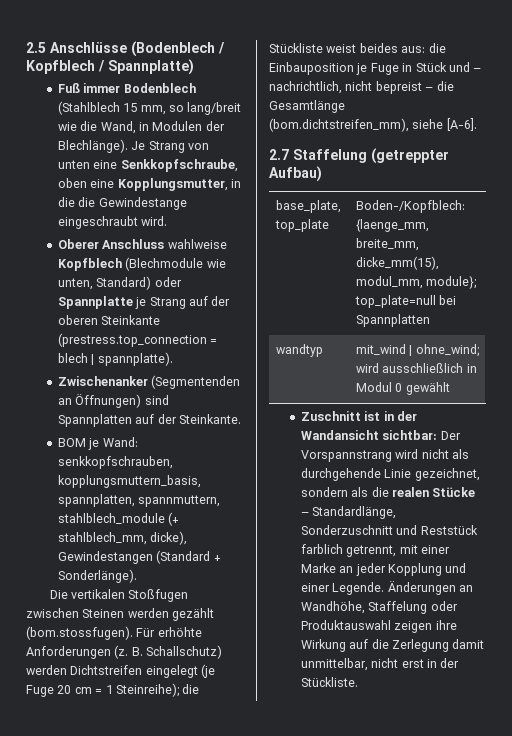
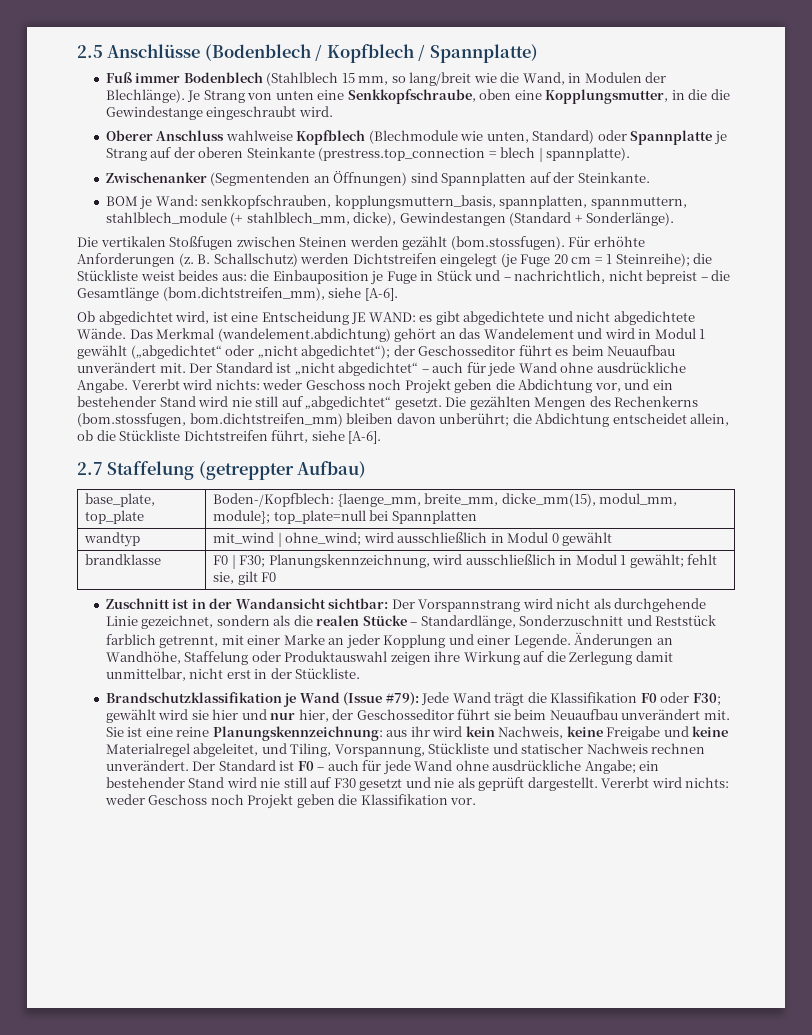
+ Ob abgedichtet wird, ist eine Entscheidung JE WAND: es gibt abgedichtete und nicht abgedichtete Wände. Das Merkmal (wandelement.abdichtung) gehört an das Wandelement und wird in Modul 1 gewählt („abgedichtet“ oder „nicht abgedichtet“); der Geschosseditor führt es beim Neuaufbau unverändert mit. Der Standard ist „nicht abgedichtet“ – auch für jede Wand ohne ausdrückliche Angabe. Vererbt wird nichts: weder Geschoss noch Projekt geben die Abdichtung vor, und ein bestehender Stand wird nie still auf „abgedichtet“ gesetzt. Die gezählten Mengen des Rechenkerns (bom.stossfugen, bom.dichtstreifen_mm) bleiben davon unberührt; die Abdichtung entscheidet allein, ob die Stückliste Dichtstreifen führt, siehe [A-6].
+ brandklasse | F0 | F30; Planungskennzeichnung, wird ausschließlich in Modul 1 gewählt; fehlt sie, gilt F0
+ Brandschutzklassifikation je Wand (Issue #79): Jede Wand trägt die Klassifikation F0 oder F30; gewählt wird sie hier und nur hier, der Geschosseditor führt sie beim Neuaufbau unverändert mit. Sie ist eine reine Planungskennzeichnung: aus ihr wird kein Nachweis, keine Freigabe und keine Materialregel abgeleitet, und Tiling, Vorspannung, Stückliste und statischer Nachweis rechnen unverändert. Der Standard ist F0 – auch für jede Wand ohne ausdrückliche Angabe; ein bestehender Stand wird nie still auf F30 gesetzt und nie als geprüft dargestellt. Vererbt wird nichts: weder Geschoss noch Projekt geben die Klassifikation vor.

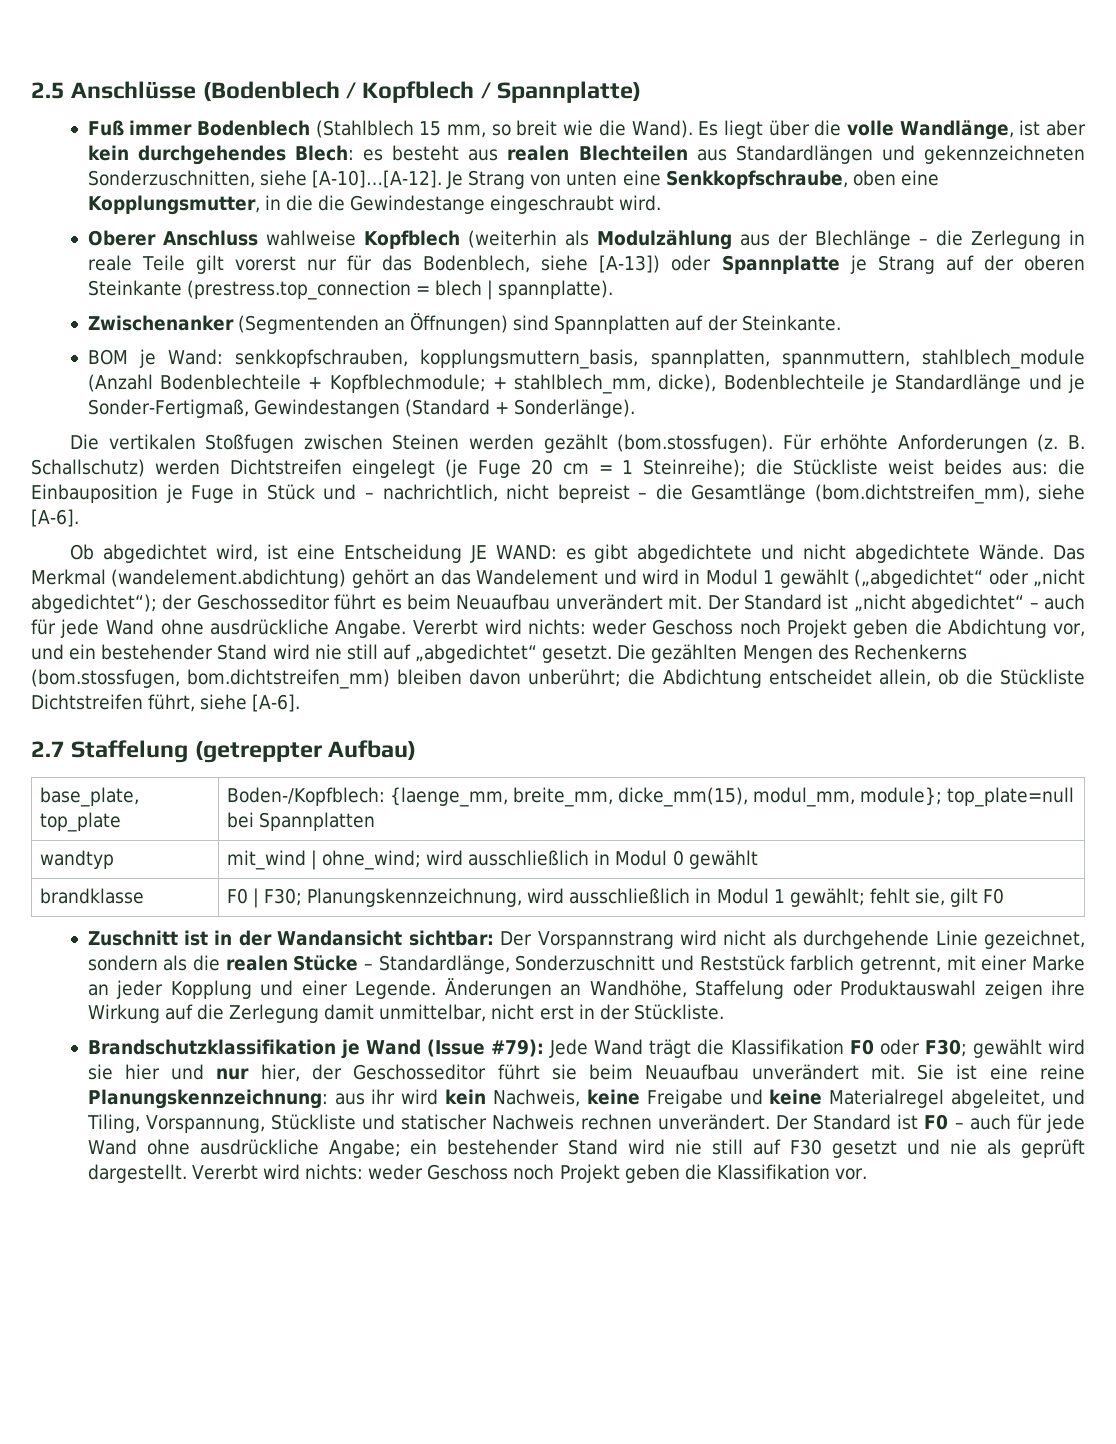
- Fuß immer Bodenblech (Stahlblech 15 mm, so lang/breit wie die Wand, in Modulen der Blechlänge).
+ Fuß immer Bodenblech (Stahlblech 15 mm, so breit wie die Wand). Es liegt über die volle Wandlänge, ist aber kein durchgehendes Blech: es besteht aus realen Blechteilen aus Standardlängen und gekennzeichneten Sonderzuschnitten, siehe [A-10]…[A-12].
- Oberer Anschluss wahlweise Kopfblech (Blechmodule wie unten, Standard) oder Spannplatte je Strang auf der oberen Steinkante (prestress.top_connection = blech | spannplatte).
+ Oberer Anschluss wahlweise Kopfblech (weiterhin als Modulzählung aus der Blechlänge – die Zerlegung in reale Teile gilt vorerst nur für das Bodenblech, siehe [A-13]) oder Spannplatte je Strang auf der oberen Steinkante (prestress.top_connection = blech | spannplatte).
- BOM je Wand: senkkopfschrauben, kopplungsmuttern_basis, spannplatten, spannmuttern, stahlblech_module (+ stahlblech_mm, dicke), Gewindestangen (Standard + Sonderlänge).
+ BOM je Wand: senkkopfschrauben, kopplungsmuttern_basis, spannplatten, spannmuttern, stahlblech_module (Anzahl Bodenblechteile + Kopfblechmodule; + stahlblech_mm, dicke), Bodenblechteile je Standardlänge und je Sonder-Fertigmaß, Gewindestangen (Standard + Sonderlänge).

